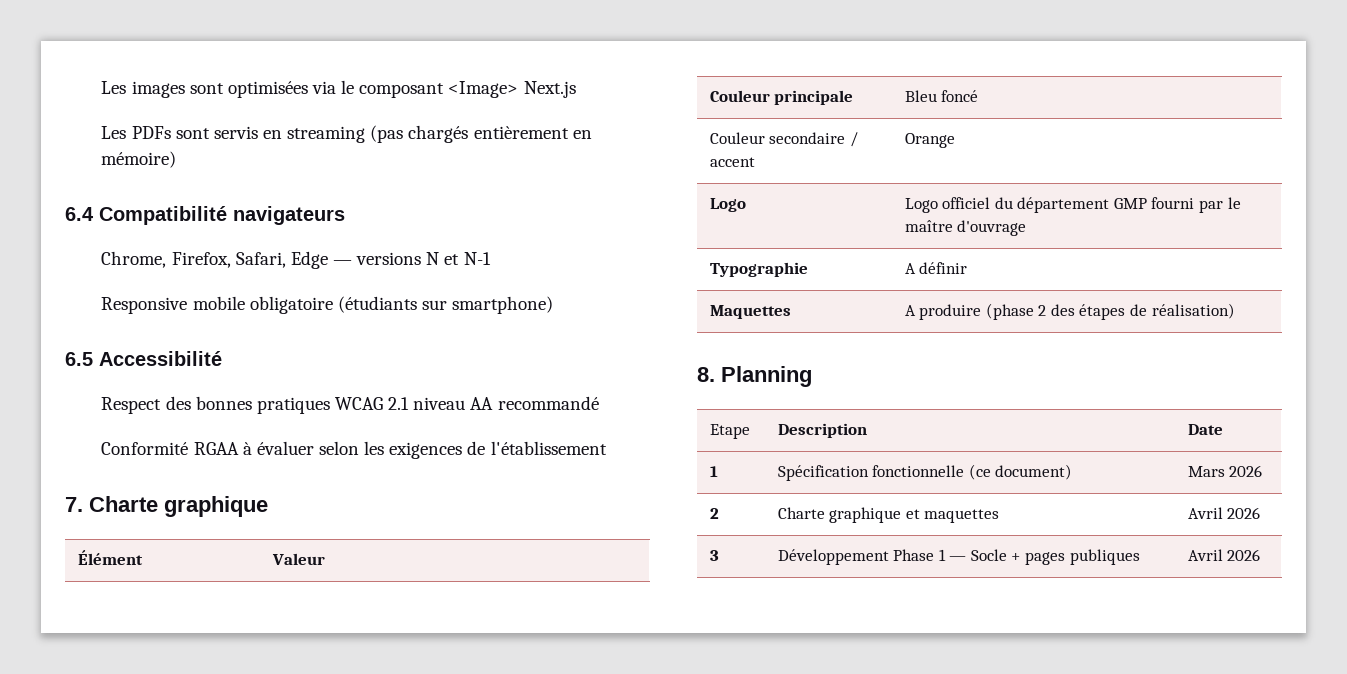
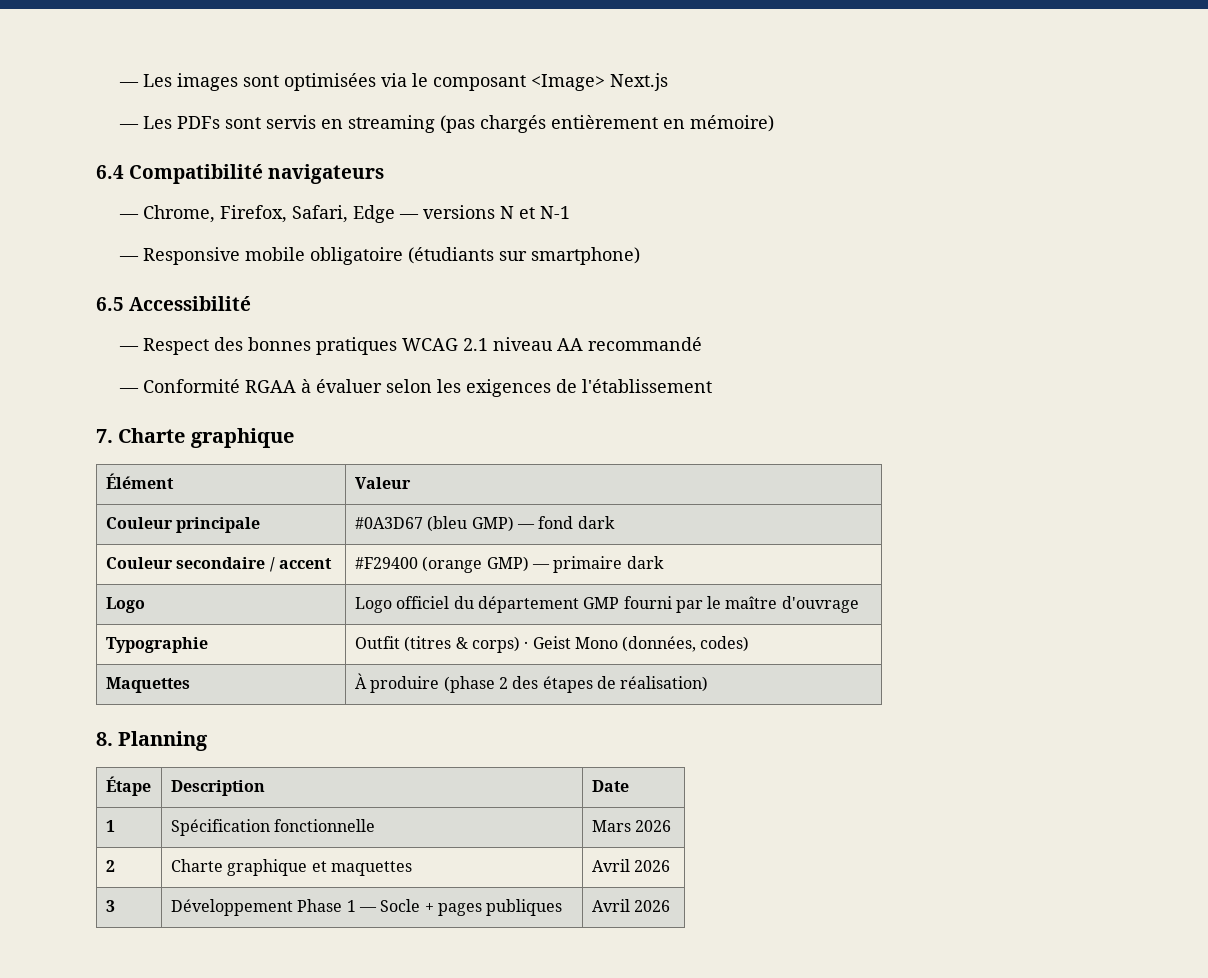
- Les images sont optimisées via le composant <Image> Next.js
+ — Les images sont optimisées via le composant <Image> Next.js
- Les PDFs sont servis en streaming (pas chargés entièrement en mémoire)
+ — Les PDFs sont servis en streaming (pas chargés entièrement en mémoire)
- Chrome, Firefox, Safari, Edge — versions N et N-1
+ — Chrome, Firefox, Safari, Edge — versions N et N-1
- Responsive mobile obligatoire (étudiants sur smartphone)
+ — Responsive mobile obligatoire (étudiants sur smartphone)
- Respect des bonnes pratiques WCAG 2.1 niveau AA recommandé
+ — Respect des bonnes pratiques WCAG 2.1 niveau AA recommandé
- Conformité RGAA à évaluer selon les exigences de l'établissement
+ — Conformité RGAA à évaluer selon les exigences de l'établissement
- Couleur principale | Bleu foncé
- Couleur secondaire / accent | Orange
+ Couleur principale | #0A3D67 (bleu GMP) — fond dark
+ Couleur secondaire / accent | #F29400 (orange GMP) — primaire dark
- Typographie | A définir
+ Typographie | Outfit (titres & corps) · Geist Mono (données, codes)
- Maquettes | A produire (phase 2 des étapes de réalisation)
+ Maquettes | À produire (phase 2 des étapes de réalisation)
- Etape | Description | Date
+ Étape | Description | Date
- 1 | Spécification fonctionnelle (ce document) | Mars 2026
+ 1 | Spécification fonctionnelle | Mars 2026

